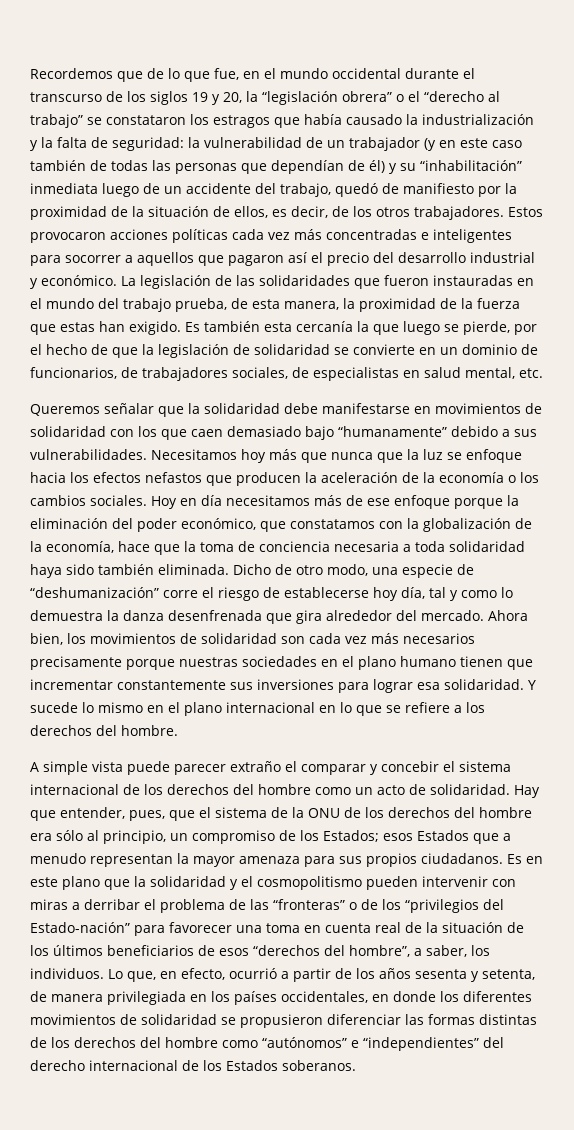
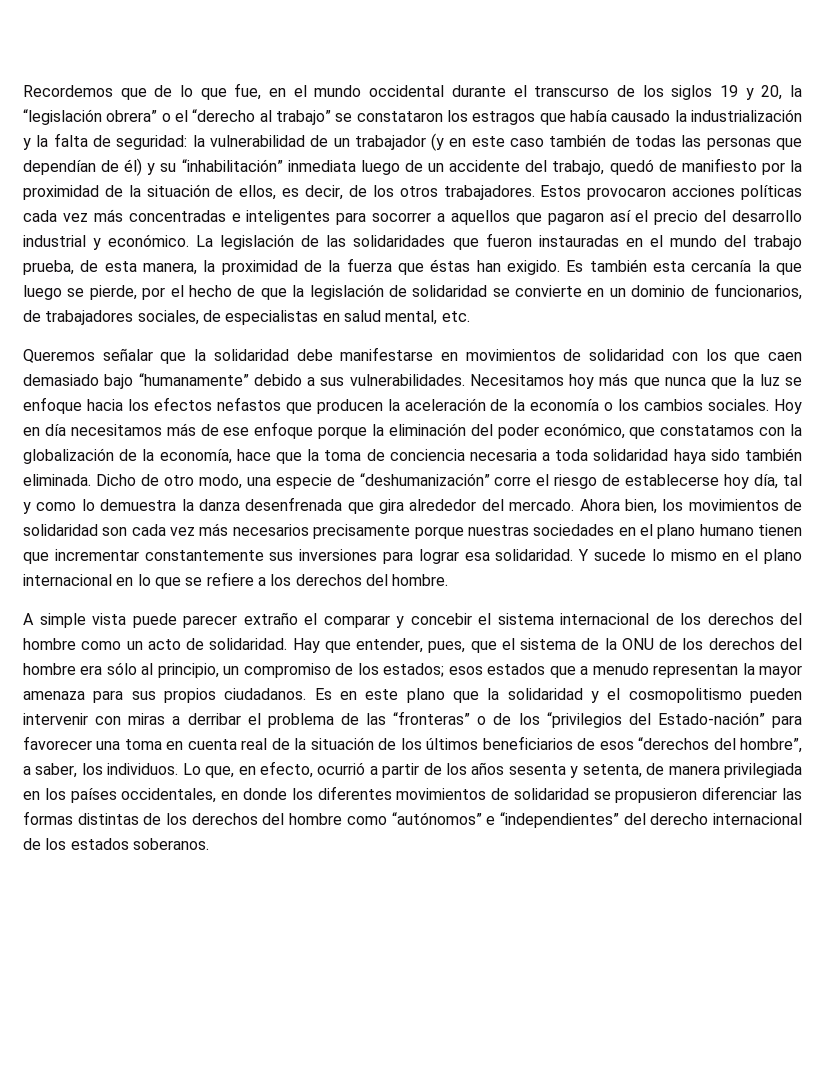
- La legislación de las solidaridades que fueron instauradas en el mundo del trabajo prueba, de esta manera, la proximidad de la fuerza que estas han exigido.
+ La legislación de las solidaridades que fueron instauradas en el mundo del trabajo prueba, de esta manera, la proximidad de la fuerza que éstas han exigido.
- Hay que entender, pues, que el sistema de la ONU de los derechos del hombre era sólo al principio, un compromiso de los Estados; esos Estados que a menudo representan la mayor amenaza para sus propios ciudadanos.
+ Hay que entender, pues, que el sistema de la ONU de los derechos del hombre era sólo al principio, un compromiso de los estados; esos estados que a menudo representan la mayor amenaza para sus propios ciudadanos.
- Lo que, en efecto, ocurrió a partir de los años sesenta y setenta, de manera privilegiada en los países occidentales, en donde los diferentes movimientos de solidaridad se propusieron diferenciar las formas distintas de los derechos del hombre como “autónomos” e “independientes” del derecho internacional de los Estados soberanos.
+ Lo que, en efecto, ocurrió a partir de los años sesenta y setenta, de manera privilegiada en los países occidentales, en donde los diferentes movimientos de solidaridad se propusieron diferenciar las formas distintas de los derechos del hombre como “autónomos” e “independientes” del derecho internacional de los estados soberanos.

